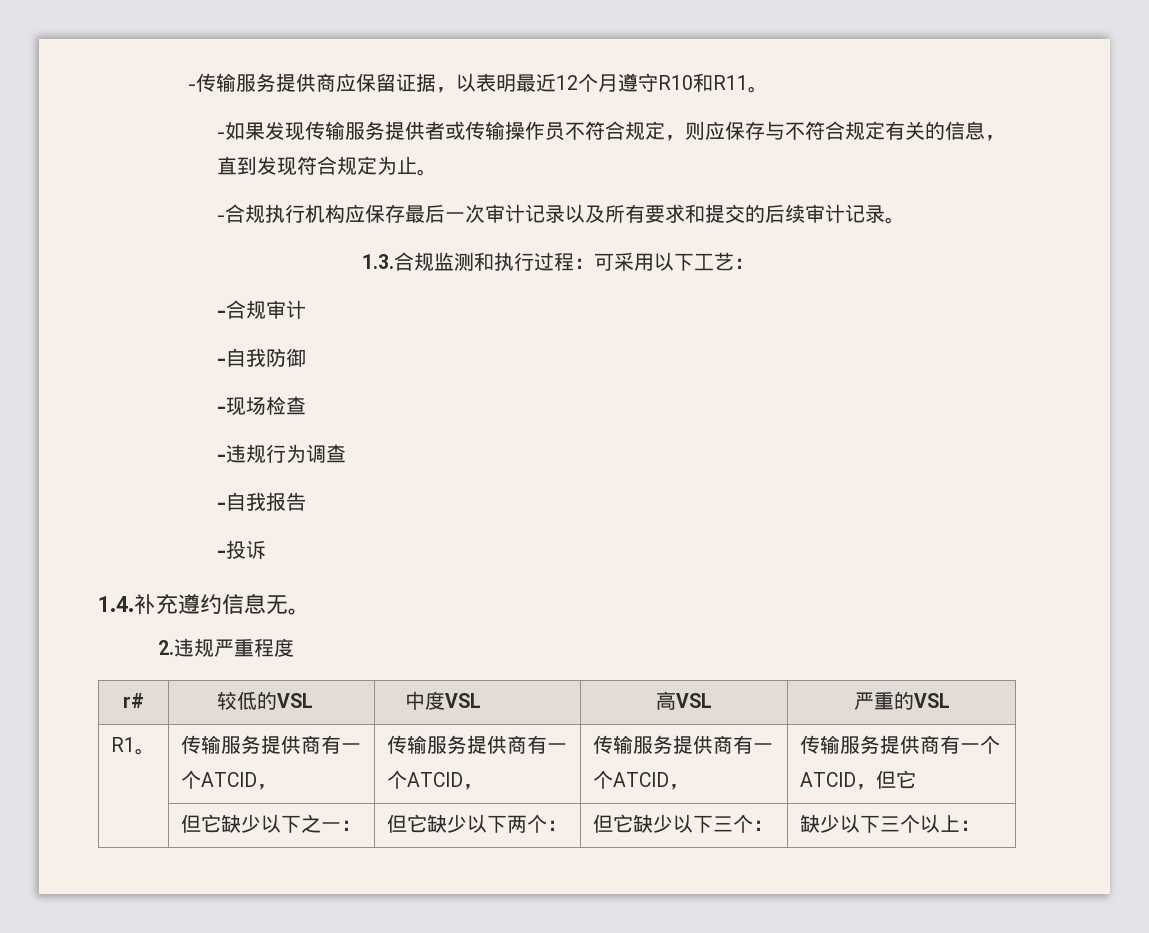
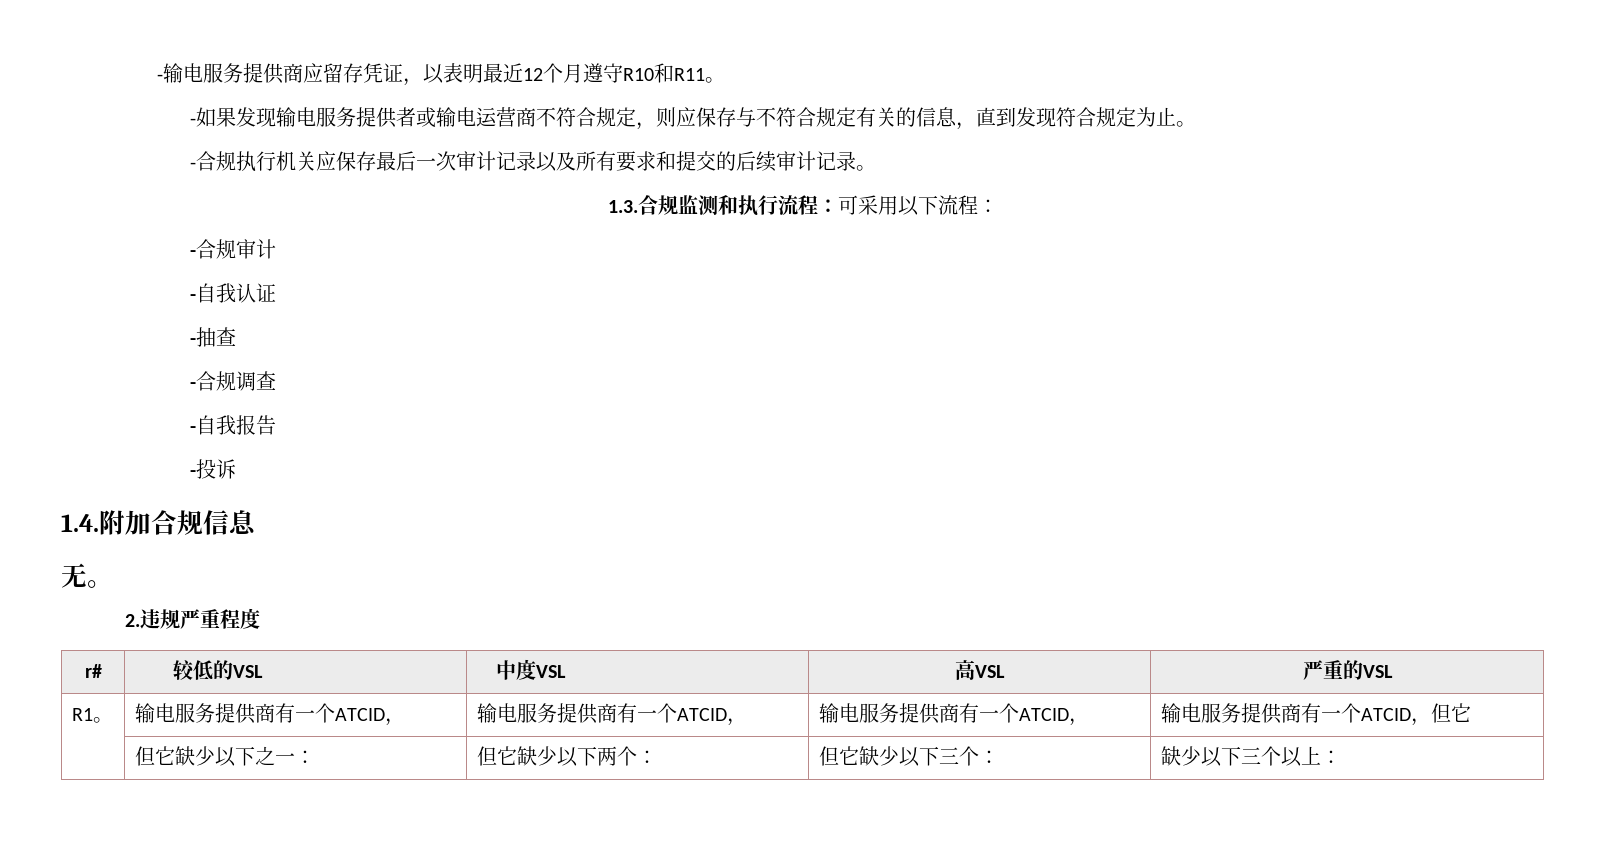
- -传输服务提供商应保留证据，以表明最近12个月遵守R10和R11。
+ -输电服务提供商应留存凭证，以表明最近12个月遵守R10和R11。
- -如果发现传输服务提供者或传输操作员不符合规定，则应保存与不符合规定有关的信息，直到发现符合规定为止。
+ -如果发现输电服务提供者或输电运营商不符合规定，则应保存与不符合规定有关的信息，直到发现符合规定为止。
- -合规执行机构应保存最后一次审计记录以及所有要求和提交的后续审计记录。
+ -合规执行机关应保存最后一次审计记录以及所有要求和提交的后续审计记录。
- 1.3.合规监测和执行过程：可采用以下工艺：
+ 1.3.合规监测和执行流程：可采用以下流程：
- -自我防御
- -现场检查
- -违规行为调查
+ -自我认证
+ -抽查
+ -合规调查
- 1.4.补充遵约信息无。
+ 1.4.附加合规信息
+ 无。
- R1。 | 传输服务提供商有一个ATCID， | 传输服务提供商有一个ATCID， | 传输服务提供商有一个ATCID， | 传输服务提供商有一个ATCID，但它
+ R1。 | 输电服务提供商有一个ATCID， | 输电服务提供商有一个ATCID， | 输电服务提供商有一个ATCID， | 输电服务提供商有一个ATCID，但它

